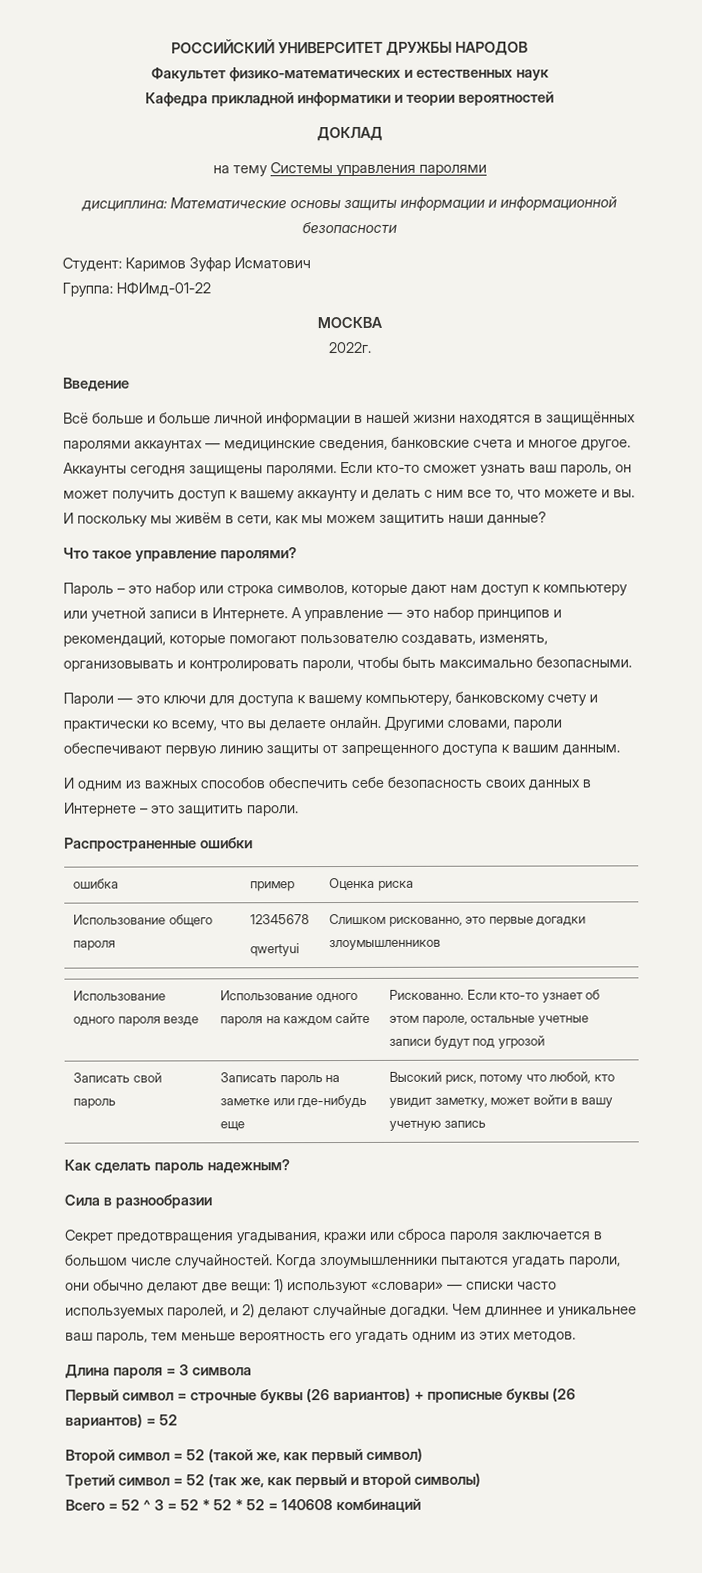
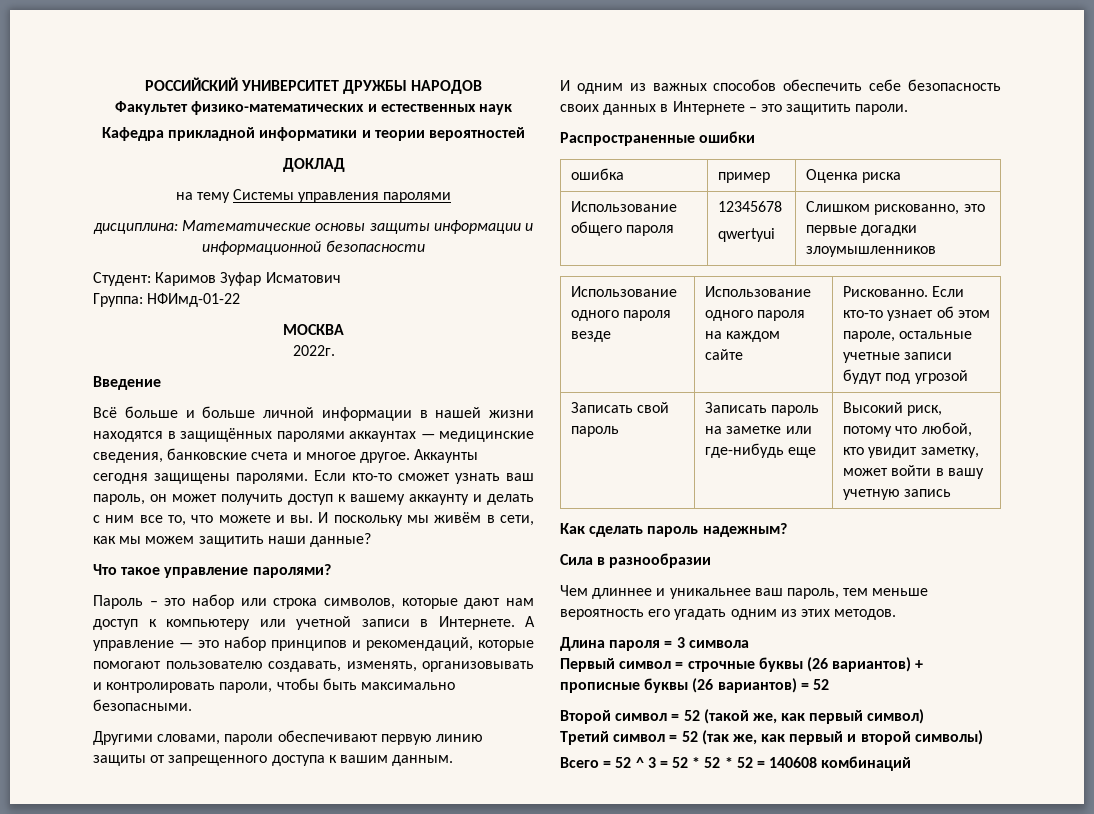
- Пароли — это ключи для доступа к вашему компьютеру, банковскому счету и практически ко всему, что вы делаете онлайн.
- Секрет предотвращения угадывания, кражи или сброса пароля заключается в большом числе случайностей. Когда злоумышленники пытаются угадать пароли, они обычно делают две вещи: 1) используют «словари» — списки часто используемых паролей, и 2) делают случайные догадки.

